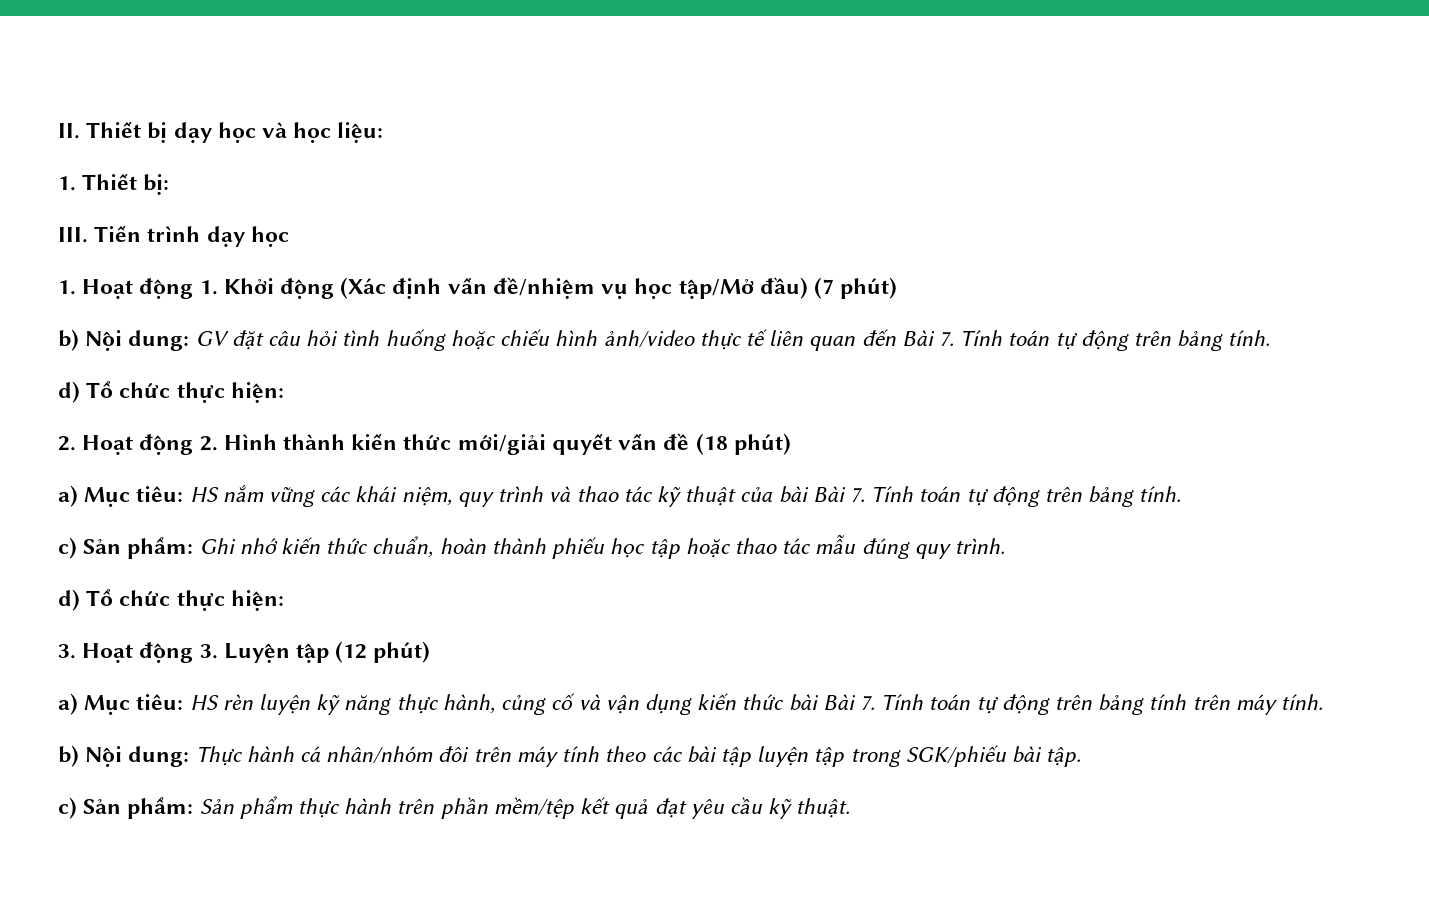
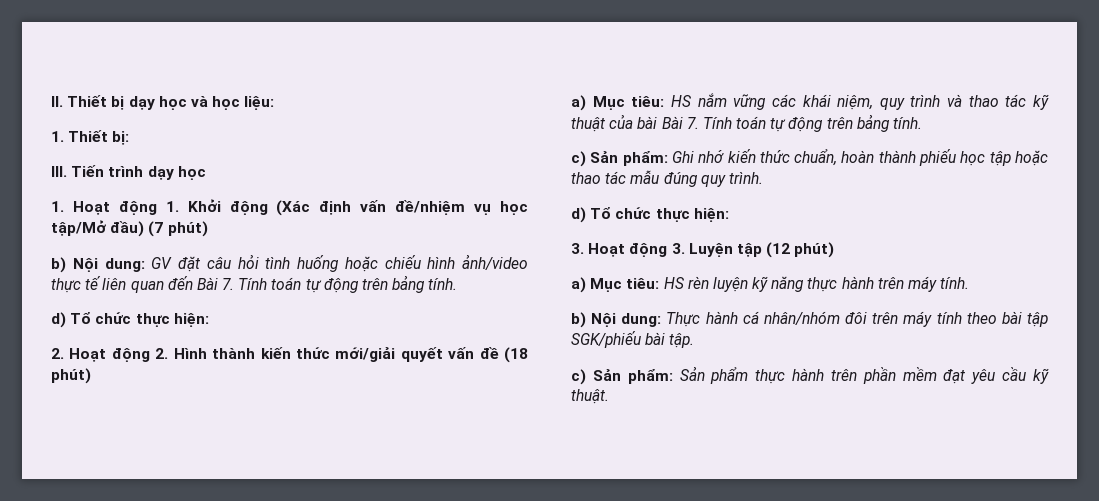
- a) Mục tiêu: HS rèn luyện kỹ năng thực hành, củng cố và vận dụng kiến thức bài Bài 7. Tính toán tự động trên bảng tính trên máy tính.
+ a) Mục tiêu: HS rèn luyện kỹ năng thực hành trên máy tính.
- b) Nội dung: Thực hành cá nhân/nhóm đôi trên máy tính theo các bài tập luyện tập trong SGK/phiếu bài tập.
+ b) Nội dung: Thực hành cá nhân/nhóm đôi trên máy tính theo bài tập SGK/phiếu bài tập.
- c) Sản phẩm: Sản phẩm thực hành trên phần mềm/tệp kết quả đạt yêu cầu kỹ thuật.
+ c) Sản phẩm: Sản phẩm thực hành trên phần mềm đạt yêu cầu kỹ thuật.

